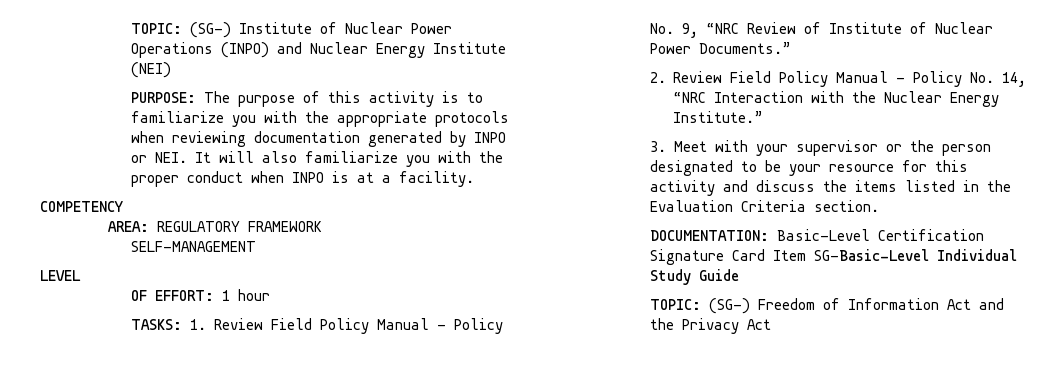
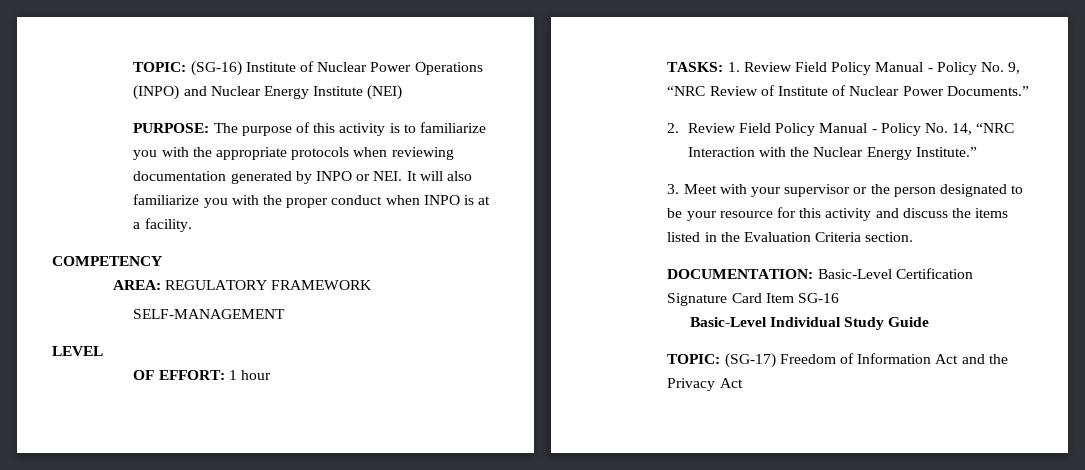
- TOPIC: (SG-) Institute of Nuclear Power Operations (INPO) and Nuclear Energy Institute (NEI)
+ TOPIC: (SG-16) Institute of Nuclear Power Operations (INPO) and Nuclear Energy Institute (NEI)
- DOCUMENTATION: Basic-Level Certification Signature Card Item SG-Basic-Level Individual Study Guide
+ DOCUMENTATION: Basic-Level Certification Signature Card Item SG-16
+ Basic-Level Individual Study Guide
- TOPIC: (SG-) Freedom of Information Act and the Privacy Act
+ TOPIC: (SG-17) Freedom of Information Act and the Privacy Act

